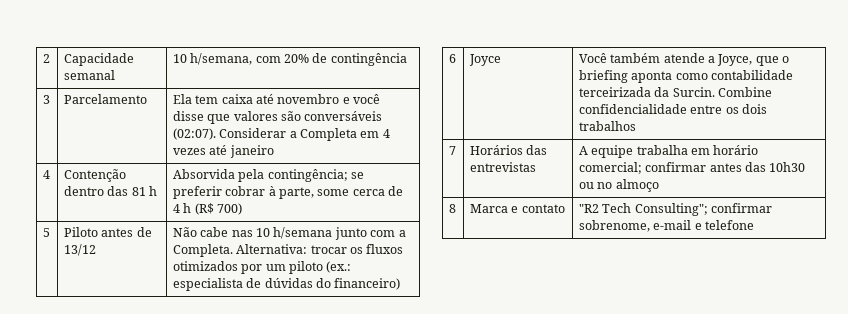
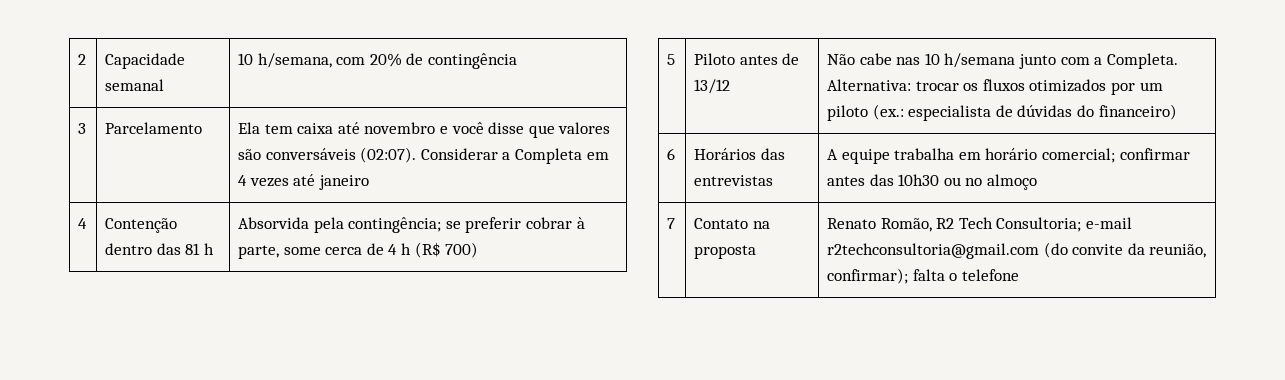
- 6 | Joyce | Você também atende a Joyce, que o briefing aponta como contabilidade terceirizada da Surcin. Combine confidencialidade entre os dois trabalhos
- 7 | Horários das entrevistas | A equipe trabalha em horário comercial; confirmar antes das 10h30 ou no almoço
+ 6 | Horários das entrevistas | A equipe trabalha em horário comercial; confirmar antes das 10h30 ou no almoço
- 8 | Marca e contato | "R2 Tech Consulting"; confirmar sobrenome, e-mail e telefone
+ 7 | Contato na proposta | Renato Romão, R2 Tech Consultoria; e-mail r2techconsultoria@gmail.com (do convite da reunião, confirmar); falta o telefone

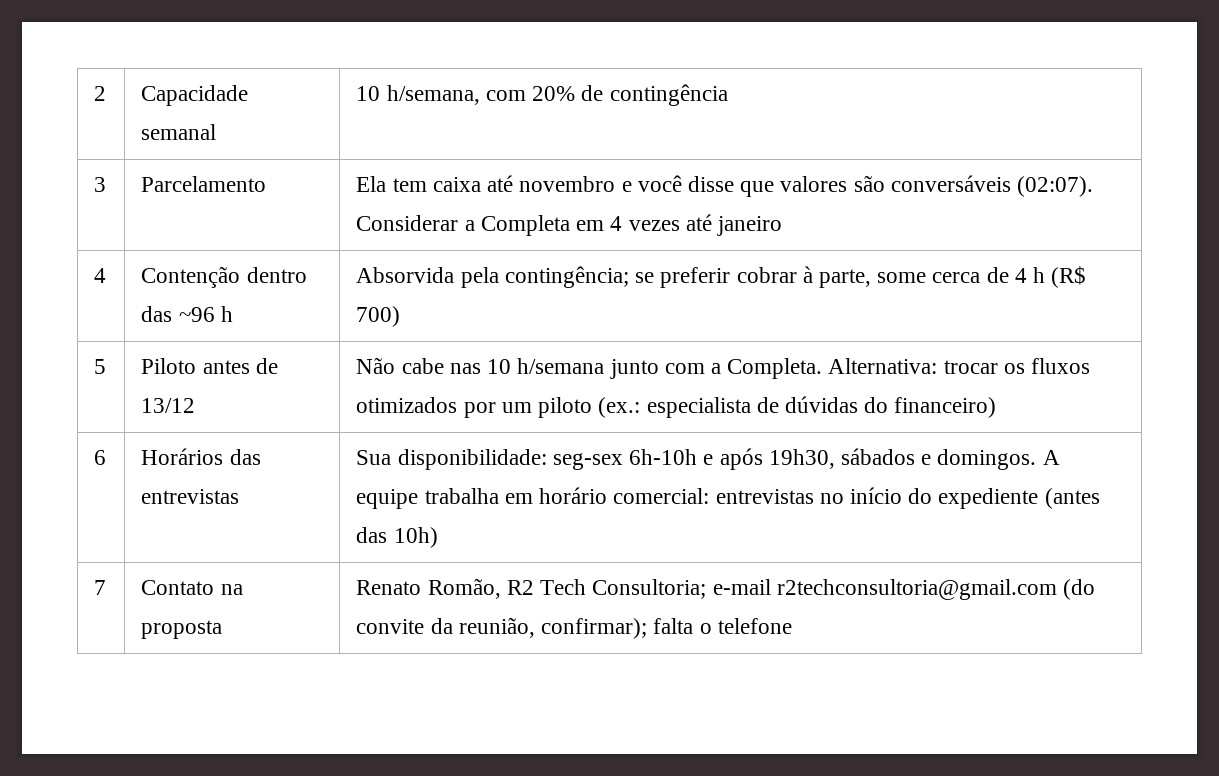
- 4 | Contenção dentro das 81 h | Absorvida pela contingência; se preferir cobrar à parte, some cerca de 4 h (R$ 700)
+ 4 | Contenção dentro das ~96 h | Absorvida pela contingência; se preferir cobrar à parte, some cerca de 4 h (R$ 700)
- 6 | Horários das entrevistas | A equipe trabalha em horário comercial; confirmar antes das 10h30 ou no almoço
+ 6 | Horários das entrevistas | Sua disponibilidade: seg-sex 6h-10h e após 19h30, sábados e domingos. A equipe trabalha em horário comercial: entrevistas no início do expediente (antes das 10h)

